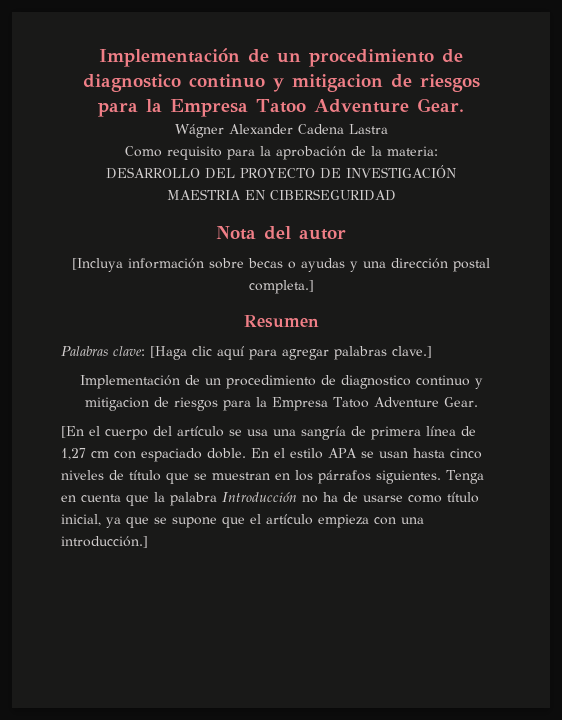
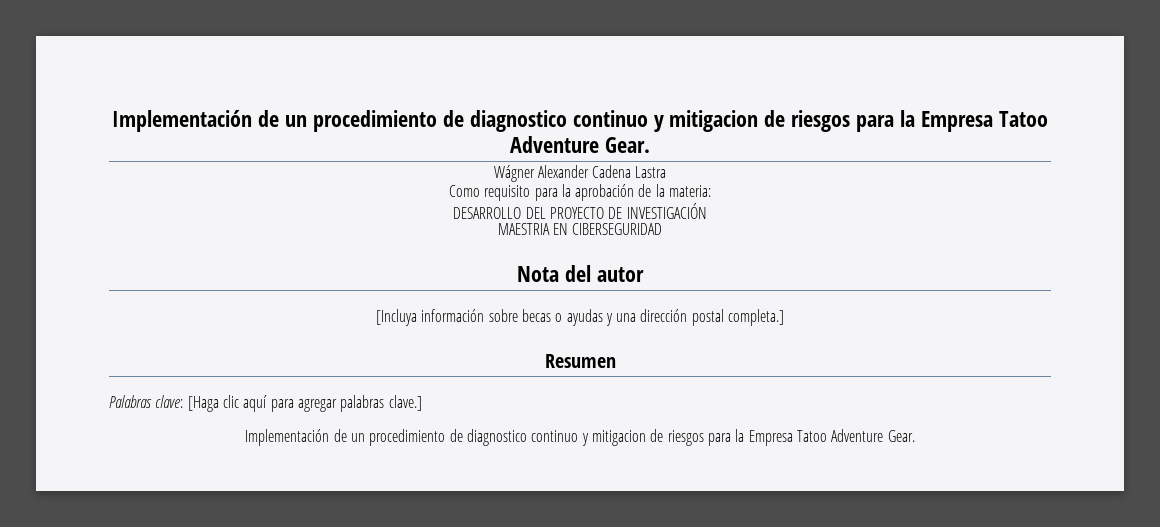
- [En el cuerpo del artículo se usa una sangría de primera línea de 1,27 cm con espaciado doble. En el estilo APA se usan hasta cinco niveles de título que se muestran en los párrafos siguientes. Tenga en cuenta que la palabra Introducción no ha de usarse como título inicial, ya que se supone que el artículo empieza con una introducción.]

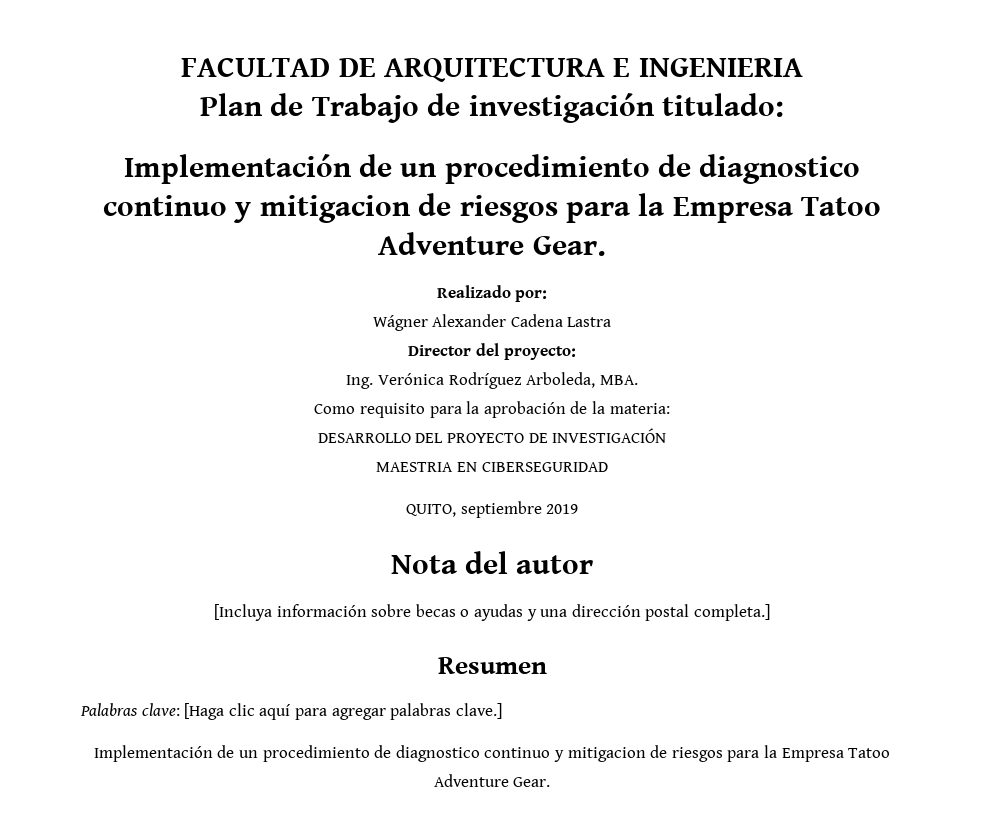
+ FACULTAD DE ARQUITECTURA E INGENIERIA
+ Plan de Trabajo de investigación titulado:
+ Realizado por:
+ Director del proyecto:
+ Ing. Verónica Rodríguez Arboleda, MBA.
+ QUITO, septiembre 2019

